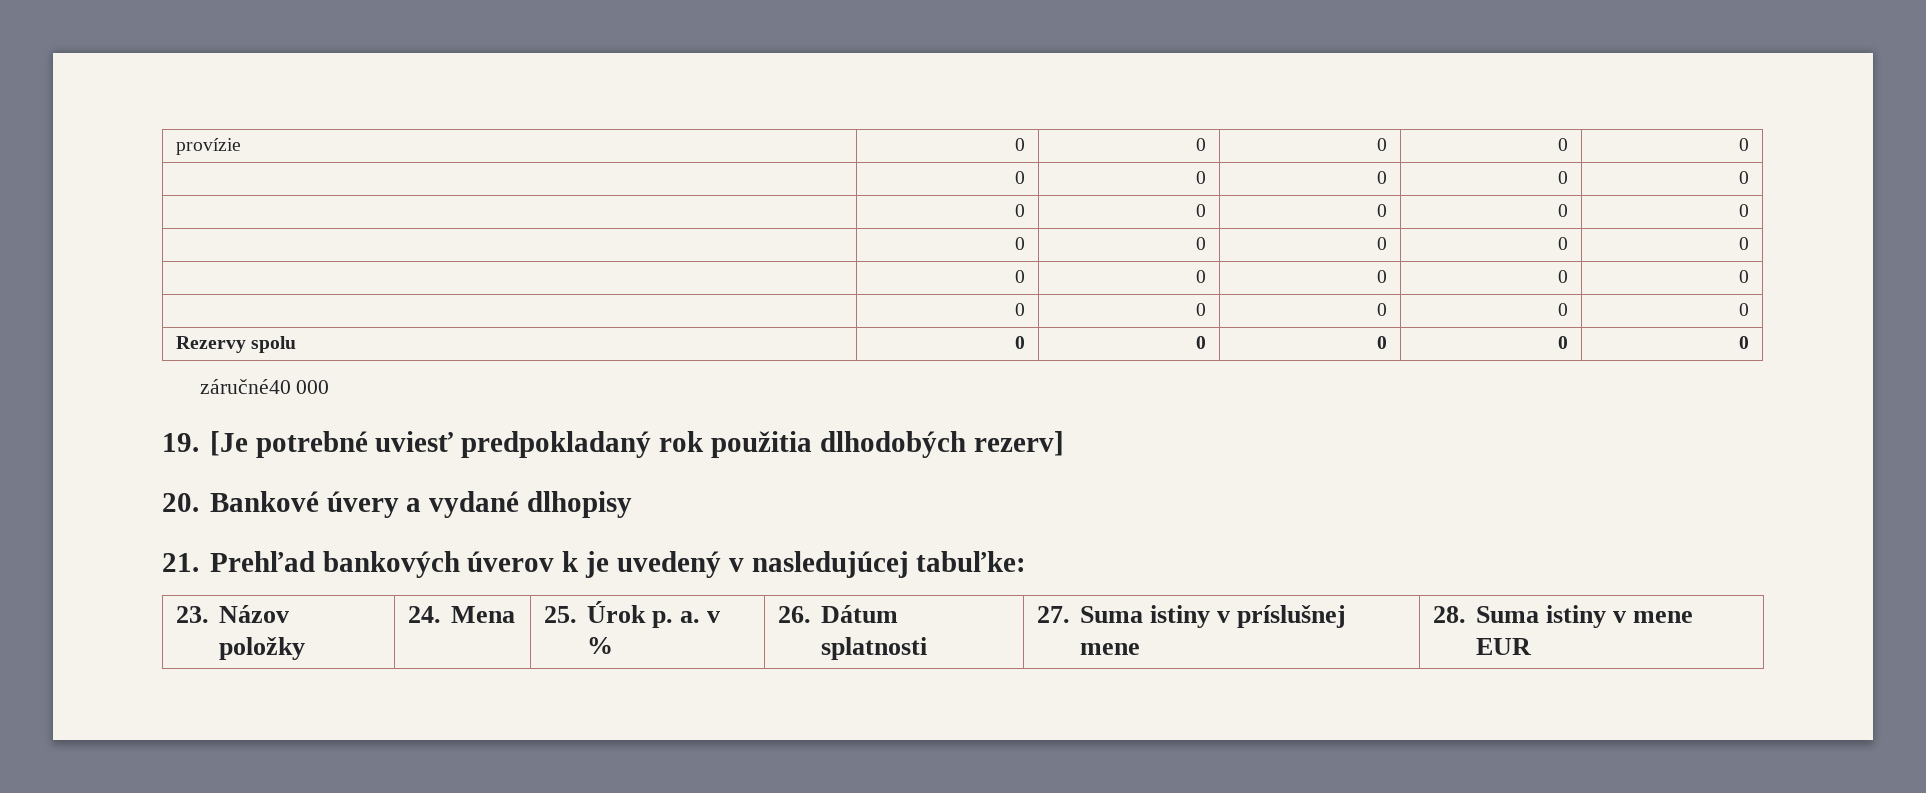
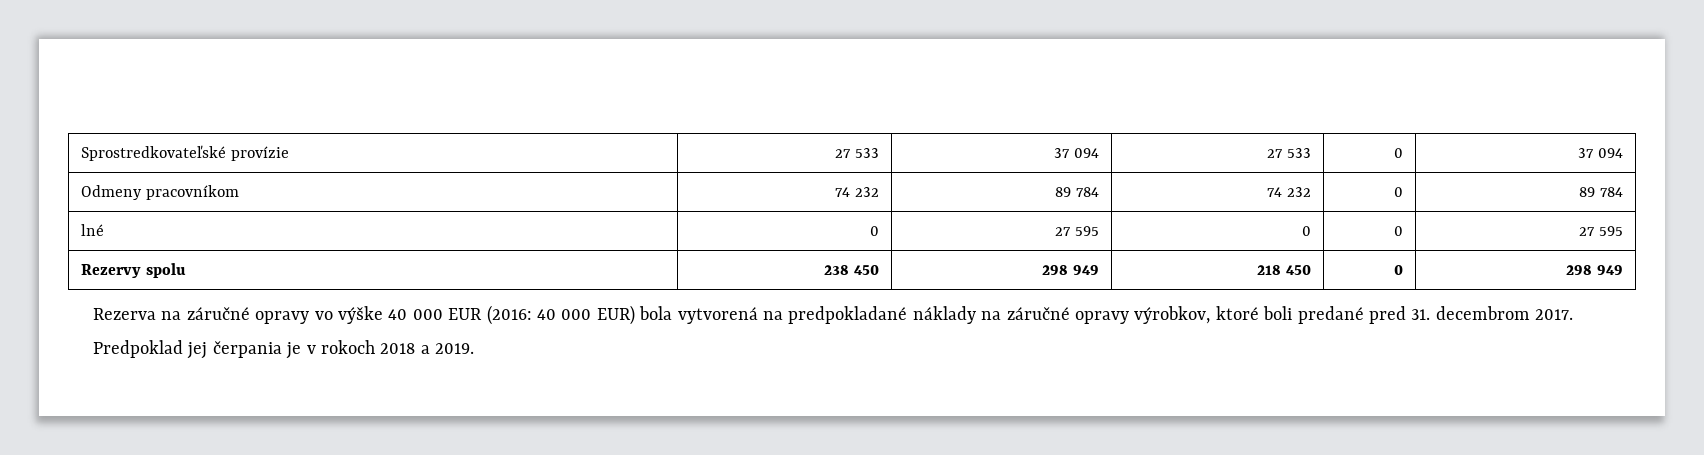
- provízie | 0 | 0 | 0 | 0 | 0
- | 0 | 0 | 0 | 0 | 0
- | 0 | 0 | 0 | 0 | 0
- | 0 | 0 | 0 | 0 | 0
- | 0 | 0 | 0 | 0 | 0
- | 0 | 0 | 0 | 0 | 0
- Rezervy spolu | 0 | 0 | 0 | 0 | 0
- záručné40 000
- 19. [Je potrebné uviesť predpokladaný rok použitia dlhodobých rezerv]
- 20. Bankové úvery a vydané dlhopisy
- 21. Prehľad bankových úverov k je uvedený v nasledujúcej tabuľke:
- 23. Názov položky | 24. Mena | 25. Úrok p. a. v % | 26. Dátum splatnosti | 27. Suma istiny v príslušnej mene | 28. Suma istiny v mene EUR
+ Sprostredkovateľské provízie | 27 533 | 37 094 | 27 533 | 0 | 37 094
+ Odmeny pracovníkom | 74 232 | 89 784 | 74 232 | 0 | 89 784
+ lné | 0 | 27 595 | 0 | 0 | 27 595
+ Rezervy spolu | 238 450 | 298 949 | 218 450 | 0 | 298 949
+ Rezerva na záručné opravy vo výške 40 000 EUR (2016: 40 000 EUR) bola vytvorená na predpokladané náklady na záručné opravy výrobkov, ktoré boli predané pred 31. decembrom 2017. Predpoklad jej čerpania je v rokoch 2018 a 2019.

